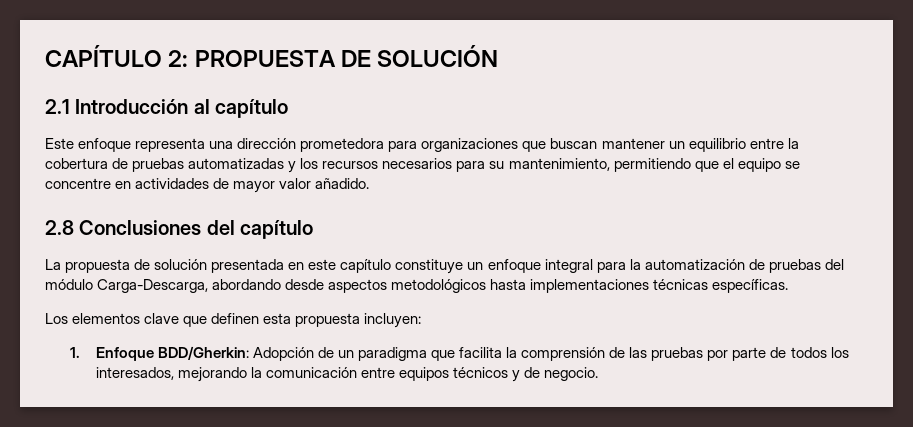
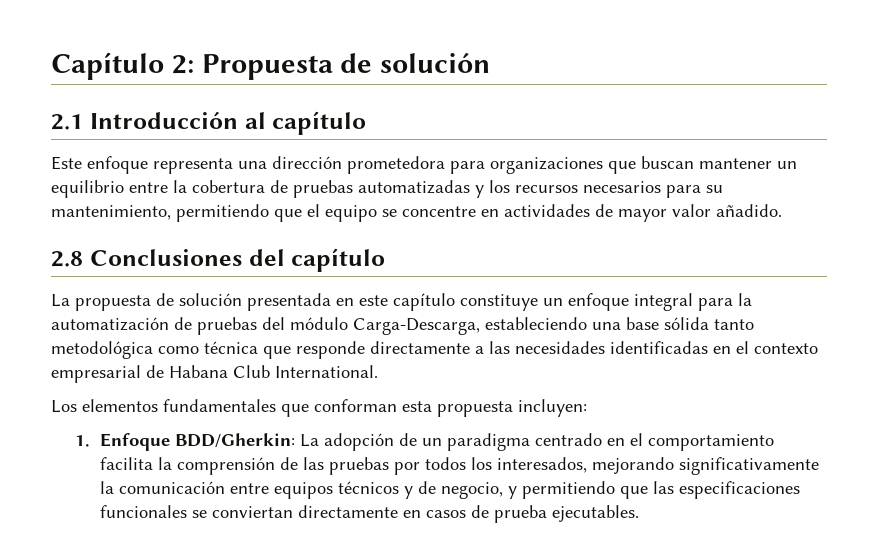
- CAPÍTULO 2: PROPUESTA DE SOLUCIÓN
+ Capítulo 2: Propuesta de solución
- La propuesta de solución presentada en este capítulo constituye un enfoque integral para la automatización de pruebas del módulo Carga-Descarga, abordando desde aspectos metodológicos hasta implementaciones técnicas específicas.
+ La propuesta de solución presentada en este capítulo constituye un enfoque integral para la automatización de pruebas del módulo Carga-Descarga, estableciendo una base sólida tanto metodológica como técnica que responde directamente a las necesidades identificadas en el contexto empresarial de Habana Club International.
- Los elementos clave que definen esta propuesta incluyen:
+ Los elementos fundamentales que conforman esta propuesta incluyen:
- 1. Enfoque BDD/Gherkin: Adopción de un paradigma que facilita la comprensión de las pruebas por parte de todos los interesados, mejorando la comunicación entre equipos técnicos y de negocio.
+ 1. Enfoque BDD/Gherkin: La adopción de un paradigma centrado en el comportamiento facilita la comprensión de las pruebas por todos los interesados, mejorando significativamente la comunicación entre equipos técnicos y de negocio, y permitiendo que las especificaciones funcionales se conviertan directamente en casos de prueba ejecutables.

